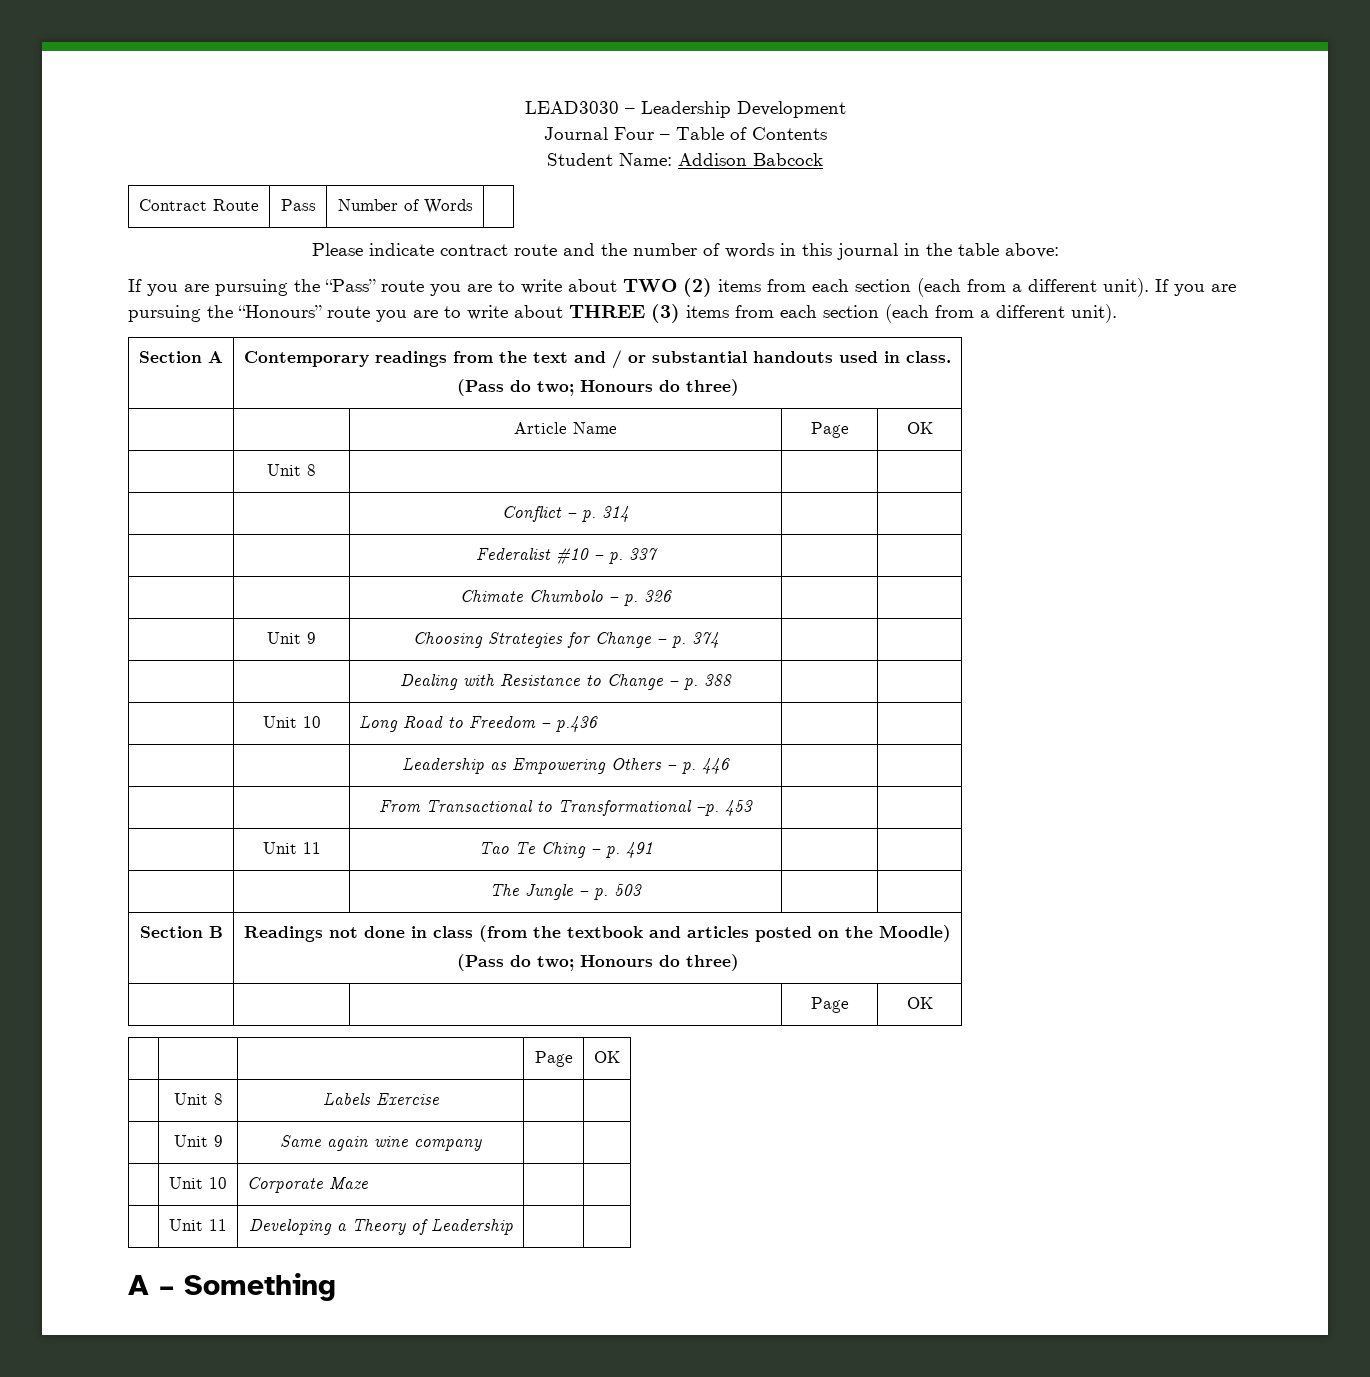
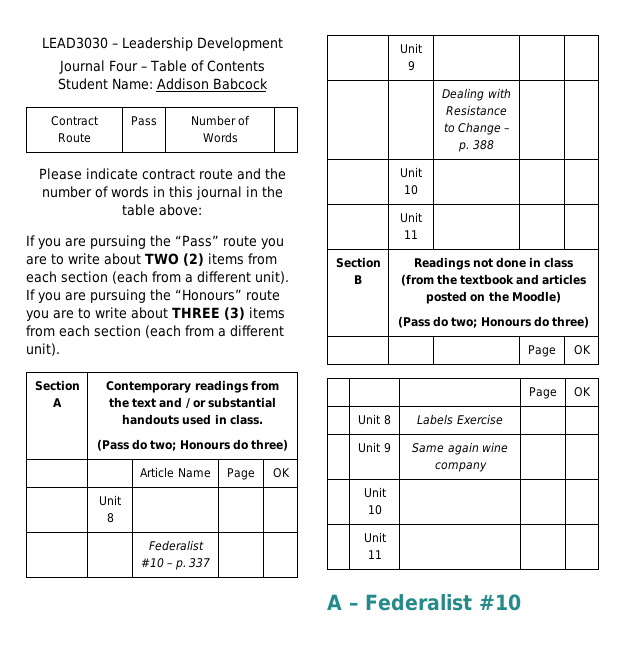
- | | Conflict – p. 314 | |
- | | Chimate Chumbolo – p. 326 | |
- | Unit 9 | Choosing Strategies for Change – p. 374 | |
+ | Unit 9 | | |
  | | Dealing with Resistance to Change – p. 388 | |
- | Unit 10 | Long Road to Freedom – p.436 | |
- | | Leadership as Empowering Others – p. 446 | |
- | | From Transactional to Transformational –p. 453 | |
- | Unit 11 | Tao Te Ching – p. 491 | |
- | | The Jungle – p. 503 | |
+ | Unit 10 | | |
+ | Unit 11 | | |
  | Unit 9 | Same again wine company | |
- | Unit 10 | Corporate Maze | |
- | Unit 11 | Developing a Theory of Leadership | |
+ | Unit 10 | | |
+ | Unit 11 | | |
- A – Something
+ A – Federalist #10

